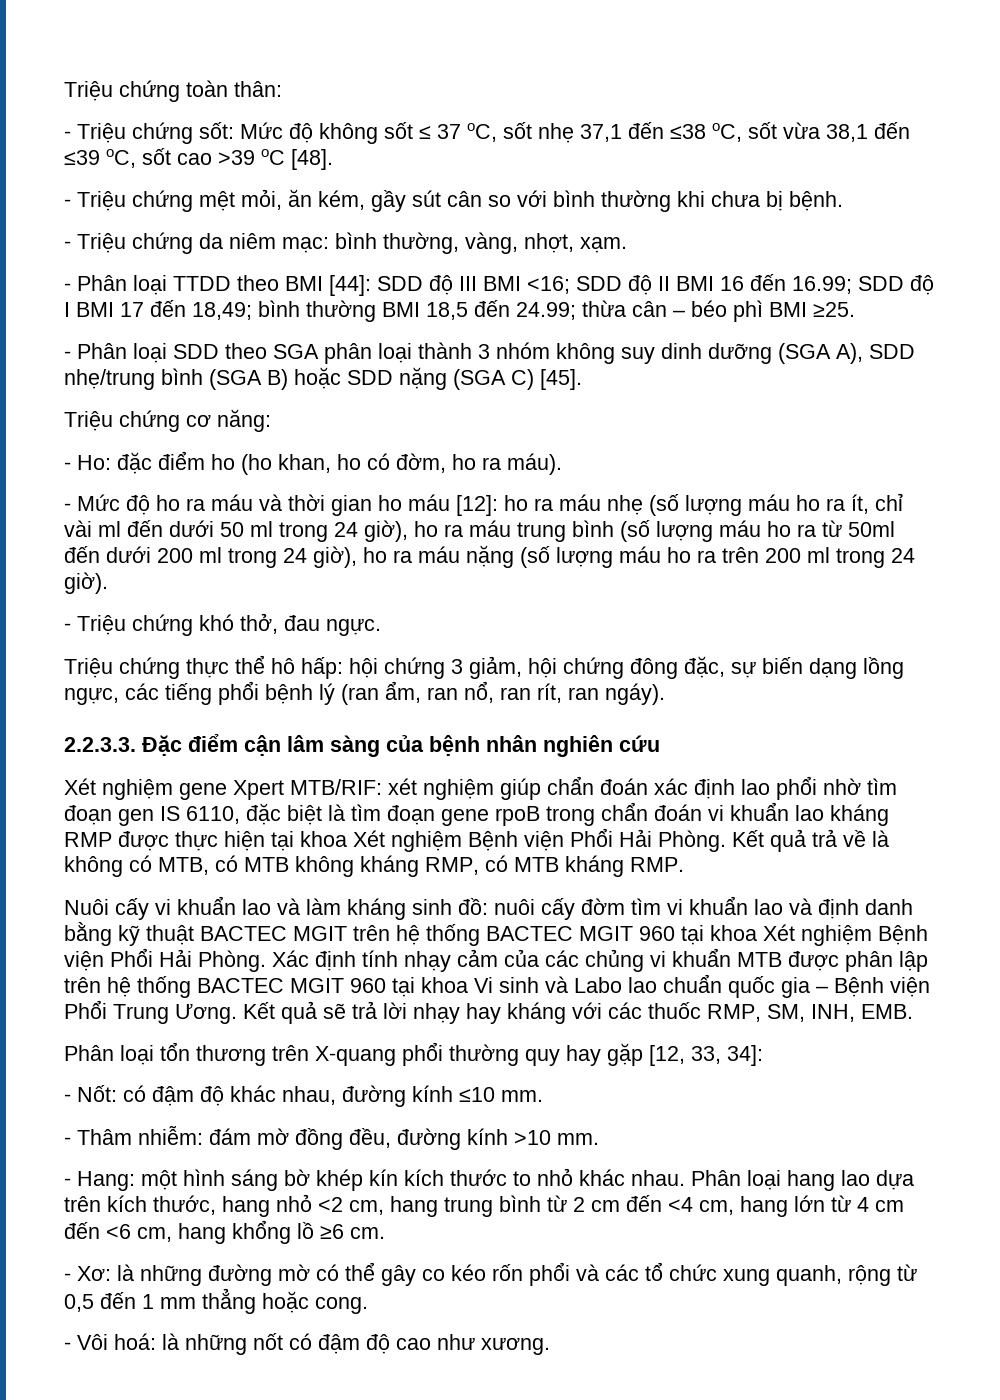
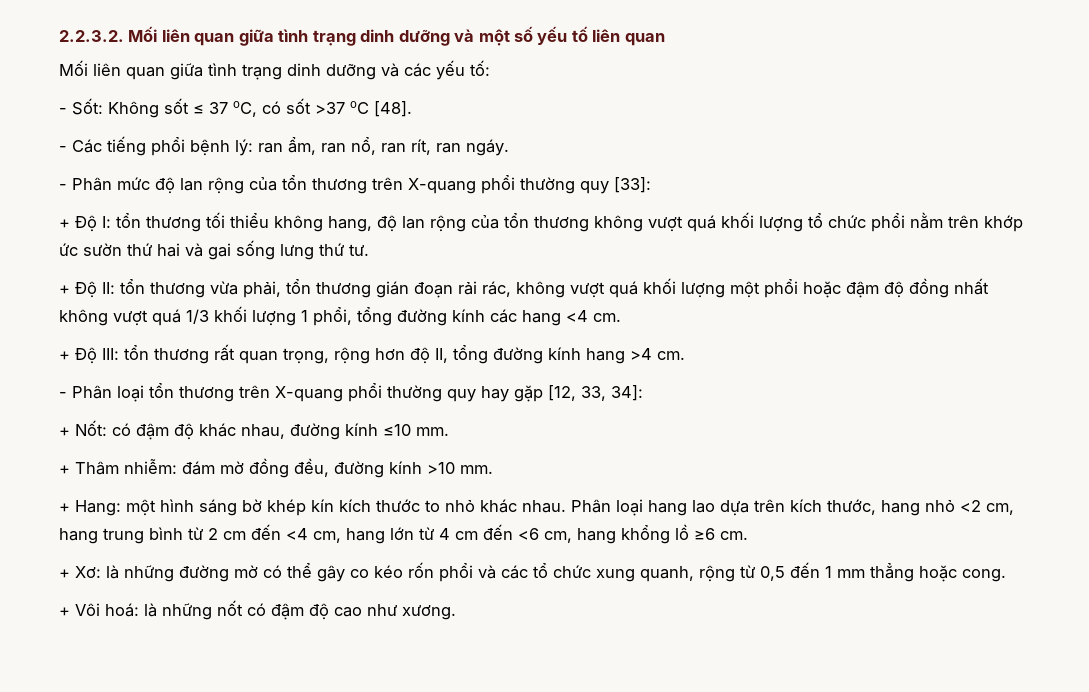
- Triệu chứng toàn thân:
- - Triệu chứng sốt: Mức độ không sốt ≤ 37 oC, sốt nhẹ 37,1 đến ≤38 oC, sốt vừa 38,1 đến ≤39 oC, sốt cao >39 oC [48].
- - Triệu chứng mệt mỏi, ăn kém, gầy sút cân so với bình thường khi chưa bị bệnh.
- - Triệu chứng da niêm mạc: bình thường, vàng, nhợt, xạm.
- - Phân loại TTDD theo BMI [44]: SDD độ III BMI <16; SDD độ II BMI 16 đến 16.99; SDD độ I BMI 17 đến 18,49; bình thường BMI 18,5 đến 24.99; thừa cân – béo phì BMI ≥25.
- - Phân loại SDD theo SGA phân loại thành 3 nhóm không suy dinh dưỡng (SGA A), SDD nhẹ/trung bình (SGA B) hoặc SDD nặng (SGA C) [45].
- Triệu chứng cơ năng:
- - Ho: đặc điểm ho (ho khan, ho có đờm, ho ra máu).
- - Mức độ ho ra máu và thời gian ho máu [12]: ho ra máu nhẹ (số lượng máu ho ra ít, chỉ vài ml đến dưới 50 ml trong 24 giờ), ho ra máu trung bình (số lượng máu ho ra từ 50ml đến dưới 200 ml trong 24 giờ), ho ra máu nặng (số lượng máu ho ra trên 200 ml trong 24 giờ).
- - Triệu chứng khó thở, đau ngực.
- Triệu chứng thực thể hô hấp: hội chứng 3 giảm, hội chứng đông đặc, sự biến dạng lồng ngực, các tiếng phổi bệnh lý (ran ẩm, ran nổ, ran rít, ran ngáy).
- 2.2.3.3. Đặc điểm cận lâm sàng của bệnh nhân nghiên cứu
- Xét nghiệm gene Xpert MTB/RIF: xét nghiệm giúp chẩn đoán xác định lao phổi nhờ tìm đoạn gen IS 6110, đặc biệt là tìm đoạn gene rpoB trong chẩn đoán vi khuẩn lao kháng RMP được thực hiện tại khoa Xét nghiệm Bệnh viện Phổi Hải Phòng. Kết quả trả về là không có MTB, có MTB không kháng RMP, có MTB kháng RMP.
- Nuôi cấy vi khuẩn lao và làm kháng sinh đồ: nuôi cấy đờm tìm vi khuẩn lao và định danh bằng kỹ thuật BACTEC MGIT trên hệ thống BACTEC MGIT 960 tại khoa Xét nghiệm Bệnh viện Phổi Hải Phòng. Xác định tính nhạy cảm của các chủng vi khuẩn MTB được phân lập trên hệ thống BACTEC MGIT 960 tại khoa Vi sinh và Labo lao chuẩn quốc gia – Bệnh viện Phổi Trung Ương. Kết quả sẽ trả lời nhạy hay kháng với các thuốc RMP, SM, INH, EMB.
- Phân loại tổn thương trên X-quang phổi thường quy hay gặp [12, 33, 34]:
+ 2.2.3.2. Mối liên quan giữa tình trạng dinh dưỡng và một số yếu tố liên quan
+ Mối liên quan giữa tình trạng dinh dưỡng và các yếu tố:
+ - Sốt: Không sốt ≤ 37 oC, có sốt >37 oC [48].
+ - Các tiếng phổi bệnh lý: ran ẩm, ran nổ, ran rít, ran ngáy.
+ - Phân mức độ lan rộng của tổn thương trên X-quang phổi thường quy [33]:
+ + Độ I: tổn thương tối thiểu không hang, độ lan rộng của tổn thương không vượt quá khối lượng tổ chức phổi nằm trên khớp ức sườn thứ hai và gai sống lưng thứ tư.
+ + Độ II: tổn thương vừa phải, tổn thương gián đoạn rải rác, không vượt quá khối lượng một phổi hoặc đậm độ đồng nhất không vượt quá 1/3 khối lượng 1 phổi, tổng đường kính các hang <4 cm.
+ + Độ III: tổn thương rất quan trọng, rộng hơn độ II, tổng đường kính hang >4 cm.
+ - Phân loại tổn thương trên X-quang phổi thường quy hay gặp [12, 33, 34]:
- - Nốt: có đậm độ khác nhau, đường kính ≤10 mm.
+ + Nốt: có đậm độ khác nhau, đường kính ≤10 mm.
- - Thâm nhiễm: đám mờ đồng đều, đường kính >10 mm.
+ + Thâm nhiễm: đám mờ đồng đều, đường kính >10 mm.
- - Hang: một hình sáng bờ khép kín kích thước to nhỏ khác nhau.
+ + Hang: một hình sáng bờ khép kín kích thước to nhỏ khác nhau.
- - Xơ: là những đường mờ có thể gây co kéo rốn phổi và các tổ chức xung quanh, rộng từ 0,5 đến 1 mm thẳng hoặc cong.
+ + Xơ: là những đường mờ có thể gây co kéo rốn phổi và các tổ chức xung quanh, rộng từ 0,5 đến 1 mm thẳng hoặc cong.
- - Vôi hoá: là những nốt có đậm độ cao như xương.
+ + Vôi hoá: là những nốt có đậm độ cao như xương.

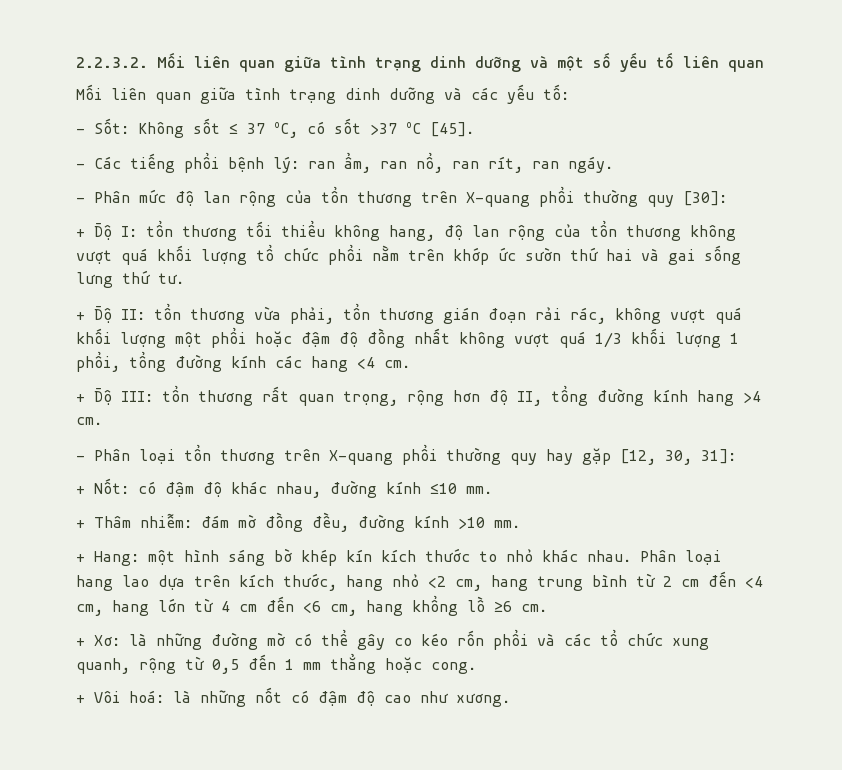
- - Sốt: Không sốt ≤ 37 oC, có sốt >37 oC [48].
+ - Sốt: Không sốt ≤ 37 oC, có sốt >37 oC [45].
- - Phân mức độ lan rộng của tổn thương trên X-quang phổi thường quy [33]:
+ - Phân mức độ lan rộng của tổn thương trên X-quang phổi thường quy [30]:
- - Phân loại tổn thương trên X-quang phổi thường quy hay gặp [12, 33, 34]:
+ - Phân loại tổn thương trên X-quang phổi thường quy hay gặp [12, 30, 31]:

